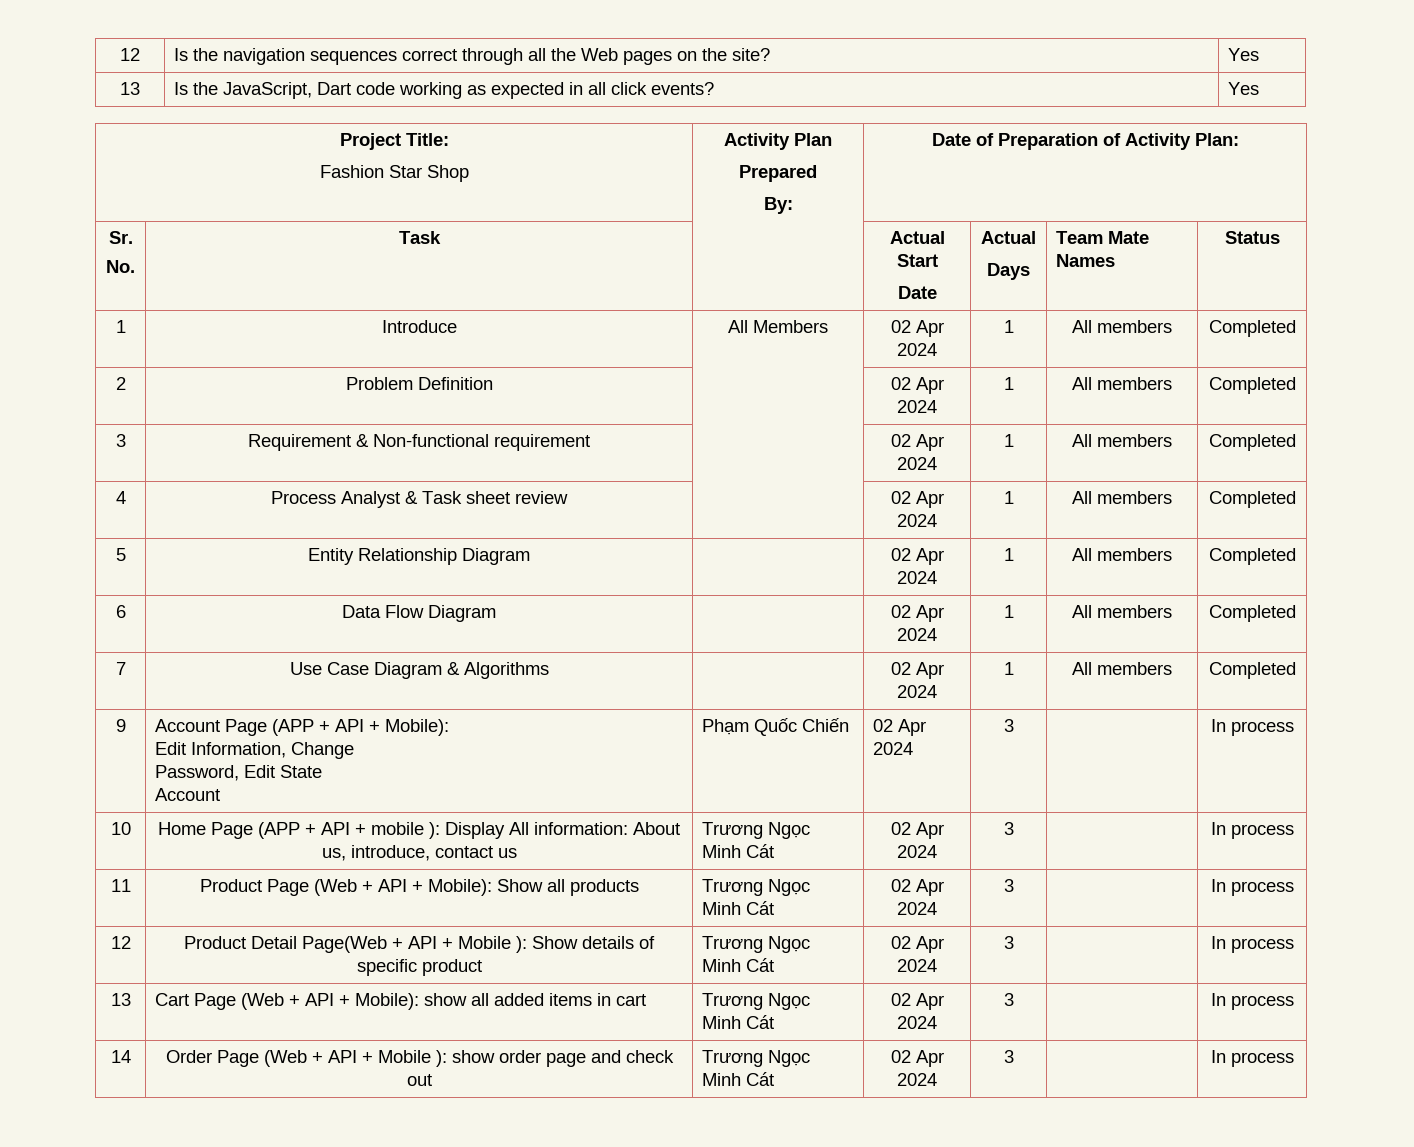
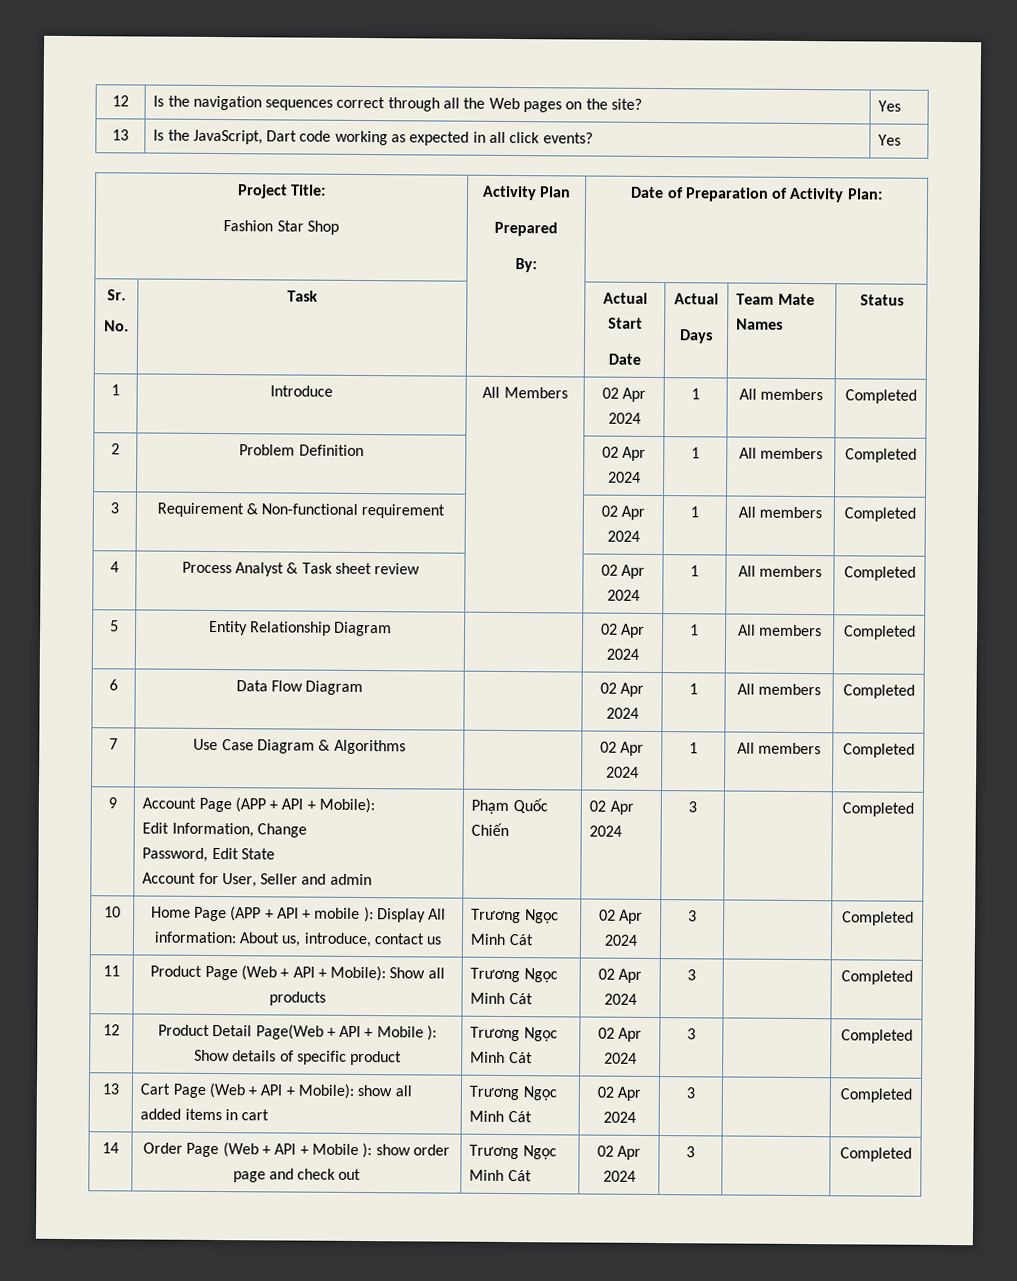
  9 | Account Page (APP + API + Mobile):
  Edit Information, Change
  Password, Edit State
- Account | Phạm Quốc Chiến | 02 Apr 2024 | 3 | | In process
+ Account for User, Seller and admin | Phạm Quốc Chiến | 02 Apr 2024 | 3 | | Completed
- 10 | Home Page (APP + API + mobile ): Display All information: About us, introduce, contact us | Trương Ngọc Minh Cát | 02 Apr 2024 | 3 | | In process
+ 10 | Home Page (APP + API + mobile ): Display All information: About us, introduce, contact us | Trương Ngọc Minh Cát | 02 Apr 2024 | 3 | | Completed
- 11 | Product Page (Web + API + Mobile): Show all products | Trương Ngọc Minh Cát | 02 Apr 2024 | 3 | | In process
+ 11 | Product Page (Web + API + Mobile): Show all products | Trương Ngọc Minh Cát | 02 Apr 2024 | 3 | | Completed
- 12 | Product Detail Page(Web + API + Mobile ): Show details of specific product | Trương Ngọc Minh Cát | 02 Apr 2024 | 3 | | In process
+ 12 | Product Detail Page(Web + API + Mobile ): Show details of specific product | Trương Ngọc Minh Cát | 02 Apr 2024 | 3 | | Completed
- 13 | Cart Page (Web + API + Mobile): show all added items in cart | Trương Ngọc Minh Cát | 02 Apr 2024 | 3 | | In process
+ 13 | Cart Page (Web + API + Mobile): show all added items in cart | Trương Ngọc Minh Cát | 02 Apr 2024 | 3 | | Completed
- 14 | Order Page (Web + API + Mobile ): show order page and check out | Trương Ngọc Minh Cát | 02 Apr 2024 | 3 | | In process
+ 14 | Order Page (Web + API + Mobile ): show order page and check out | Trương Ngọc Minh Cát | 02 Apr 2024 | 3 | | Completed

